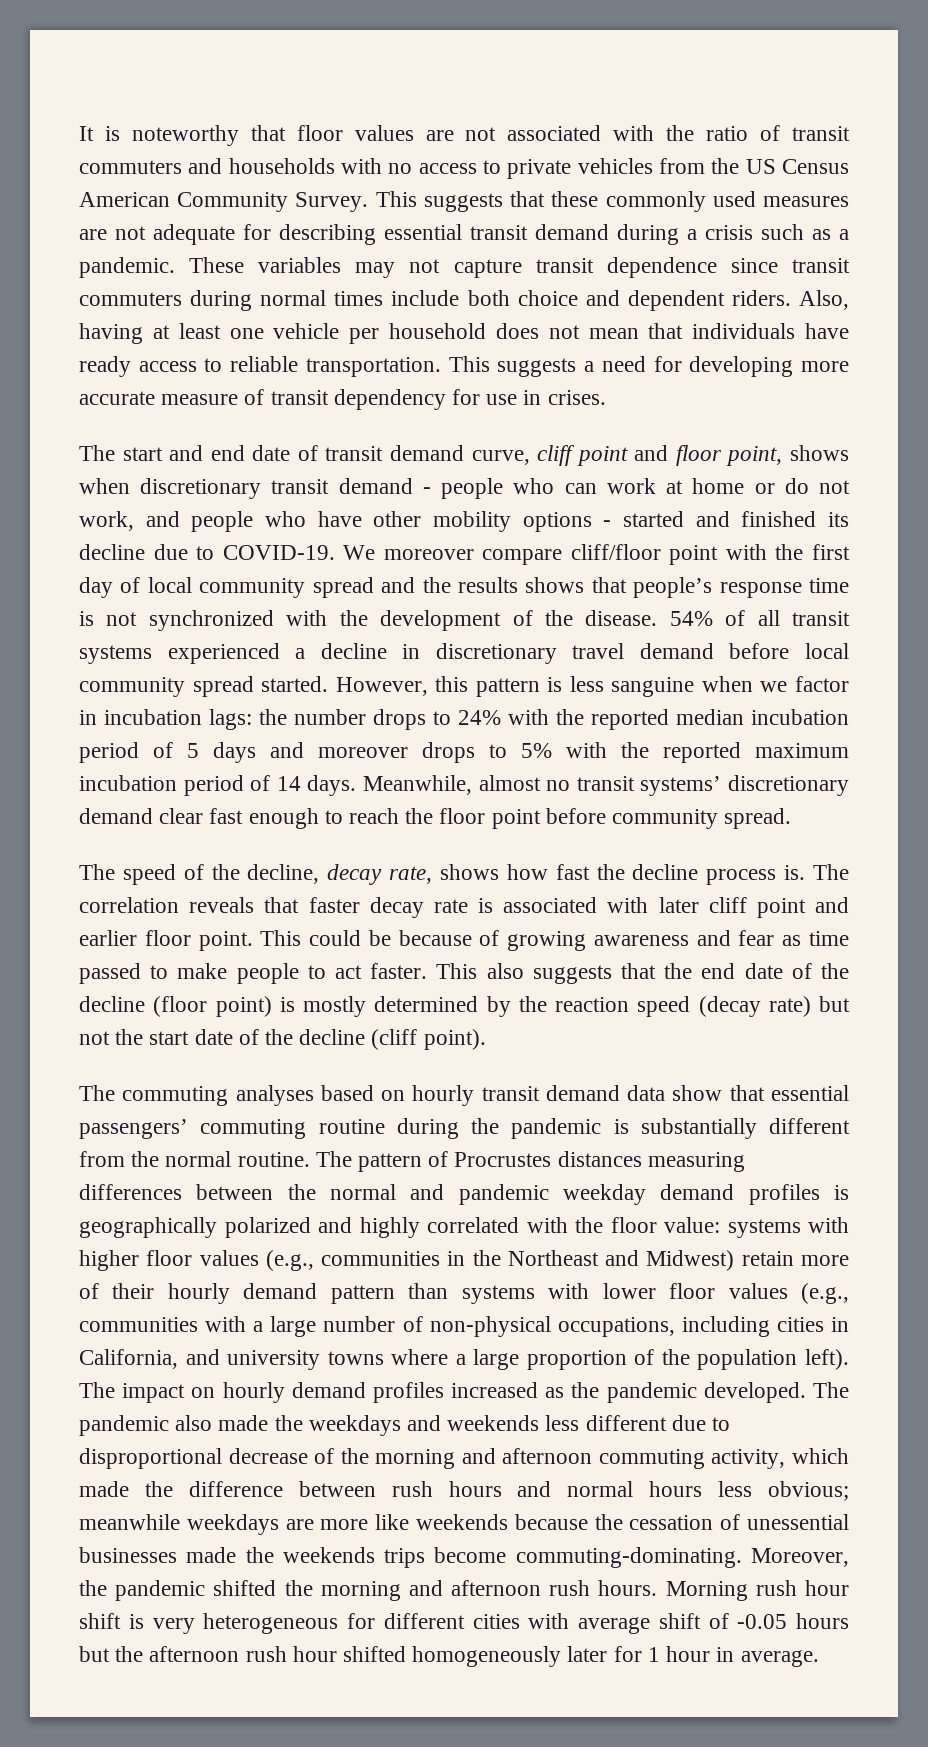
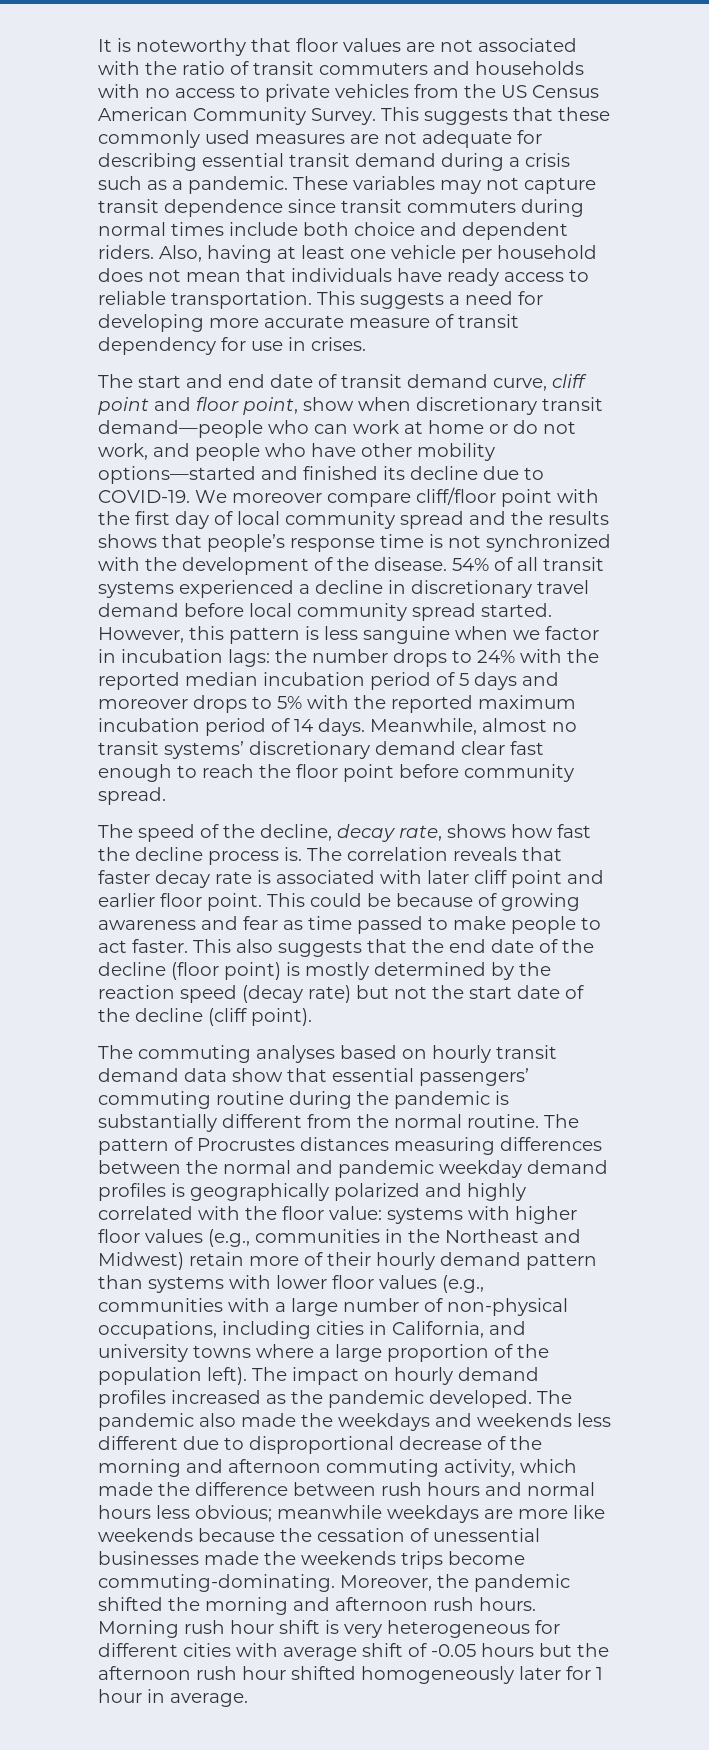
- The start and end date of transit demand curve, cliff point and floor point, shows when discretionary transit demand - people who can work at home or do not work, and people who have other mobility options - started and finished its decline due to COVID-19.
+ The start and end date of transit demand curve, cliff point and floor point, show when discretionary transit demand—people who can work at home or do not work, and people who have other mobility options—started and finished its decline due to COVID-19.

